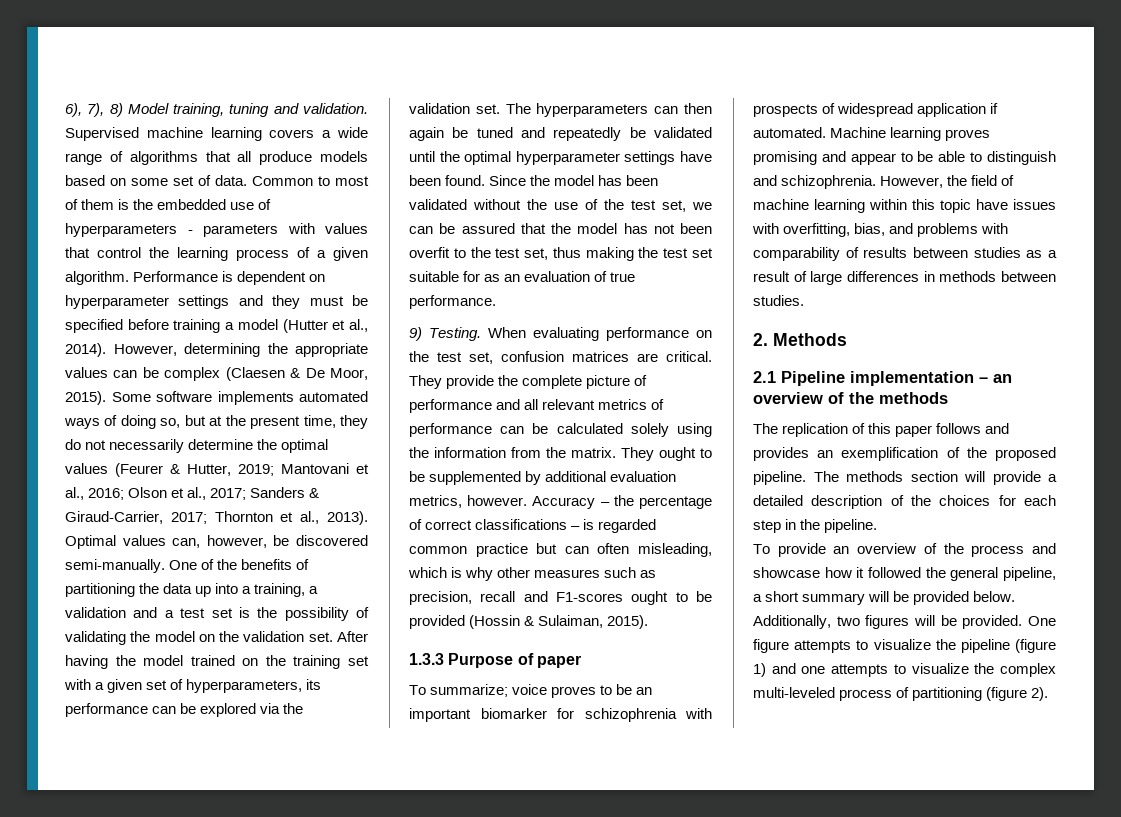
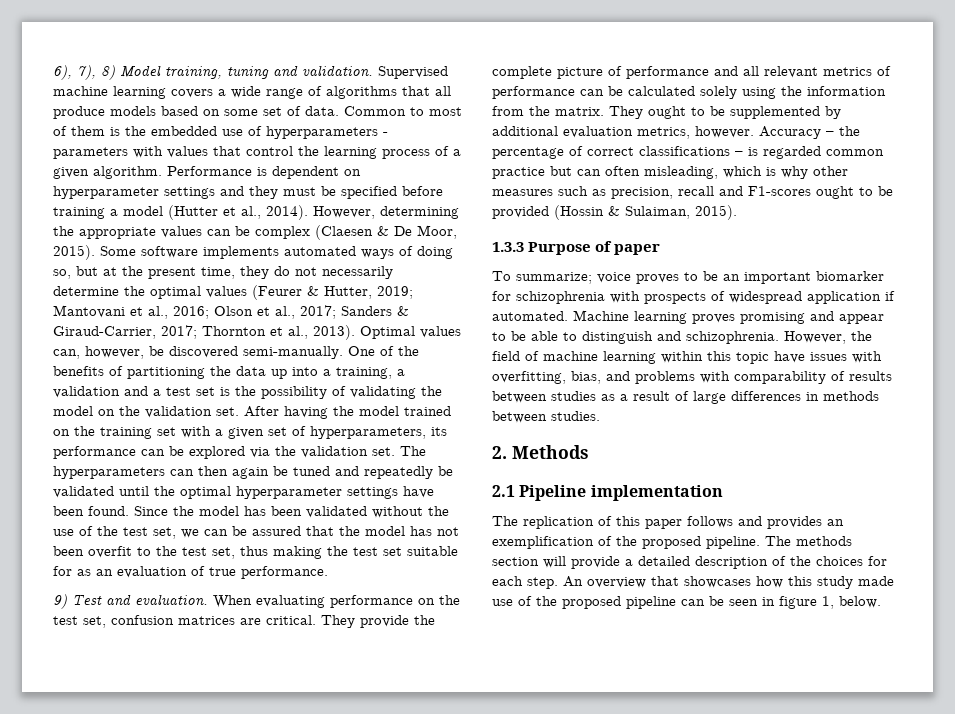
- 9) Testing.
+ 9) Test and evaluation.
- 2.1 Pipeline implementation – an overview of the methods
+ 2.1 Pipeline implementation
- The methods section will provide a detailed description of the choices for each step in the pipeline.
- To provide an overview of the process and showcase how it followed the general pipeline, a short summary will be provided below. Additionally, two figures will be provided. One figure attempts to visualize the pipeline (figure 1) and one attempts to visualize the complex multi-leveled process of partitioning (figure 2).
+ The methods section will provide a detailed description of the choices for each step. An overview that showcases how this study made use of the proposed pipeline can be seen in figure 1, below.

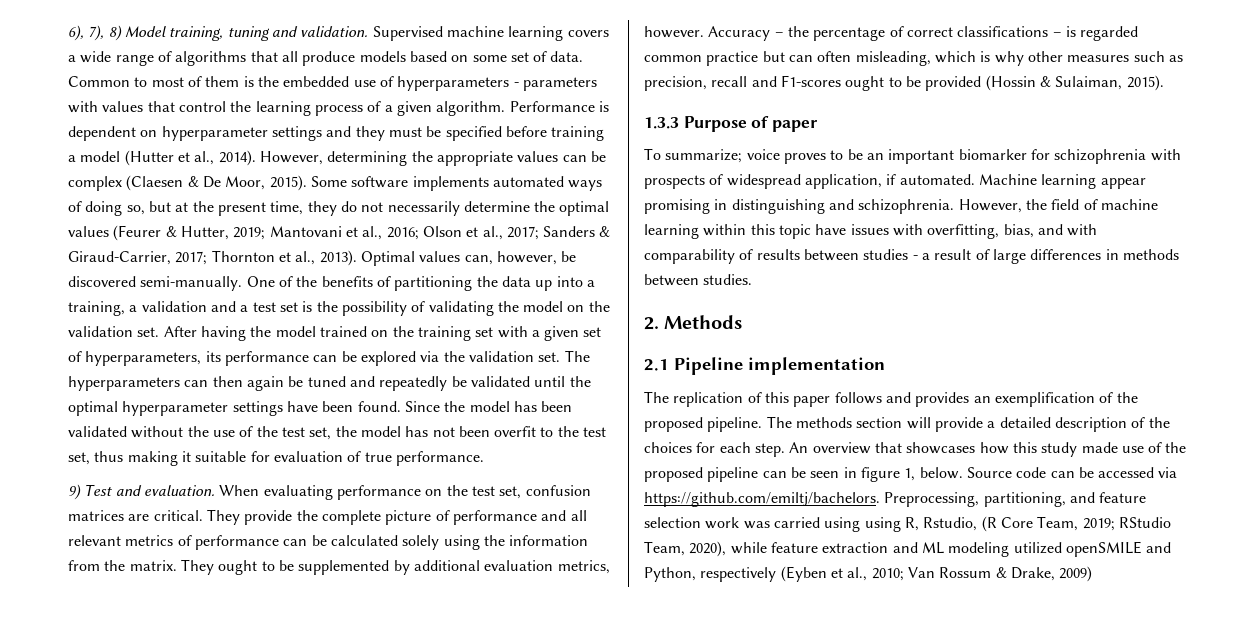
- Since the model has been validated without the use of the test set, we can be assured that the model has not been overfit to the test set, thus making the test set suitable for as an evaluation of true performance.
+ Since the model has been validated without the use of the test set, the model has not been overfit to the test set, thus making it suitable for evaluation of true performance.
- To summarize; voice proves to be an important biomarker for schizophrenia with prospects of widespread application if automated.
+ To summarize; voice proves to be an important biomarker for schizophrenia with prospects of widespread application, if automated.
- Machine learning proves promising and appear to be able to distinguish and schizophrenia.
+ Machine learning appear promising in distinguishing and schizophrenia.
- However, the field of machine learning within this topic have issues with overfitting, bias, and problems with comparability of results between studies as a result of large differences in methods between studies.
+ However, the field of machine learning within this topic have issues with overfitting, bias, and with comparability of results between studies - a result of large differences in methods between studies.
+ Source code can be accessed via https://github.com/emiltj/bachelors. Preprocessing, partitioning, and feature selection work was carried using using R, Rstudio, (R Core Team, 2019; RStudio Team, 2020), while feature extraction and ML modeling utilized openSMILE and Python, respectively (Eyben et al., 2010; Van Rossum & Drake, 2009)

